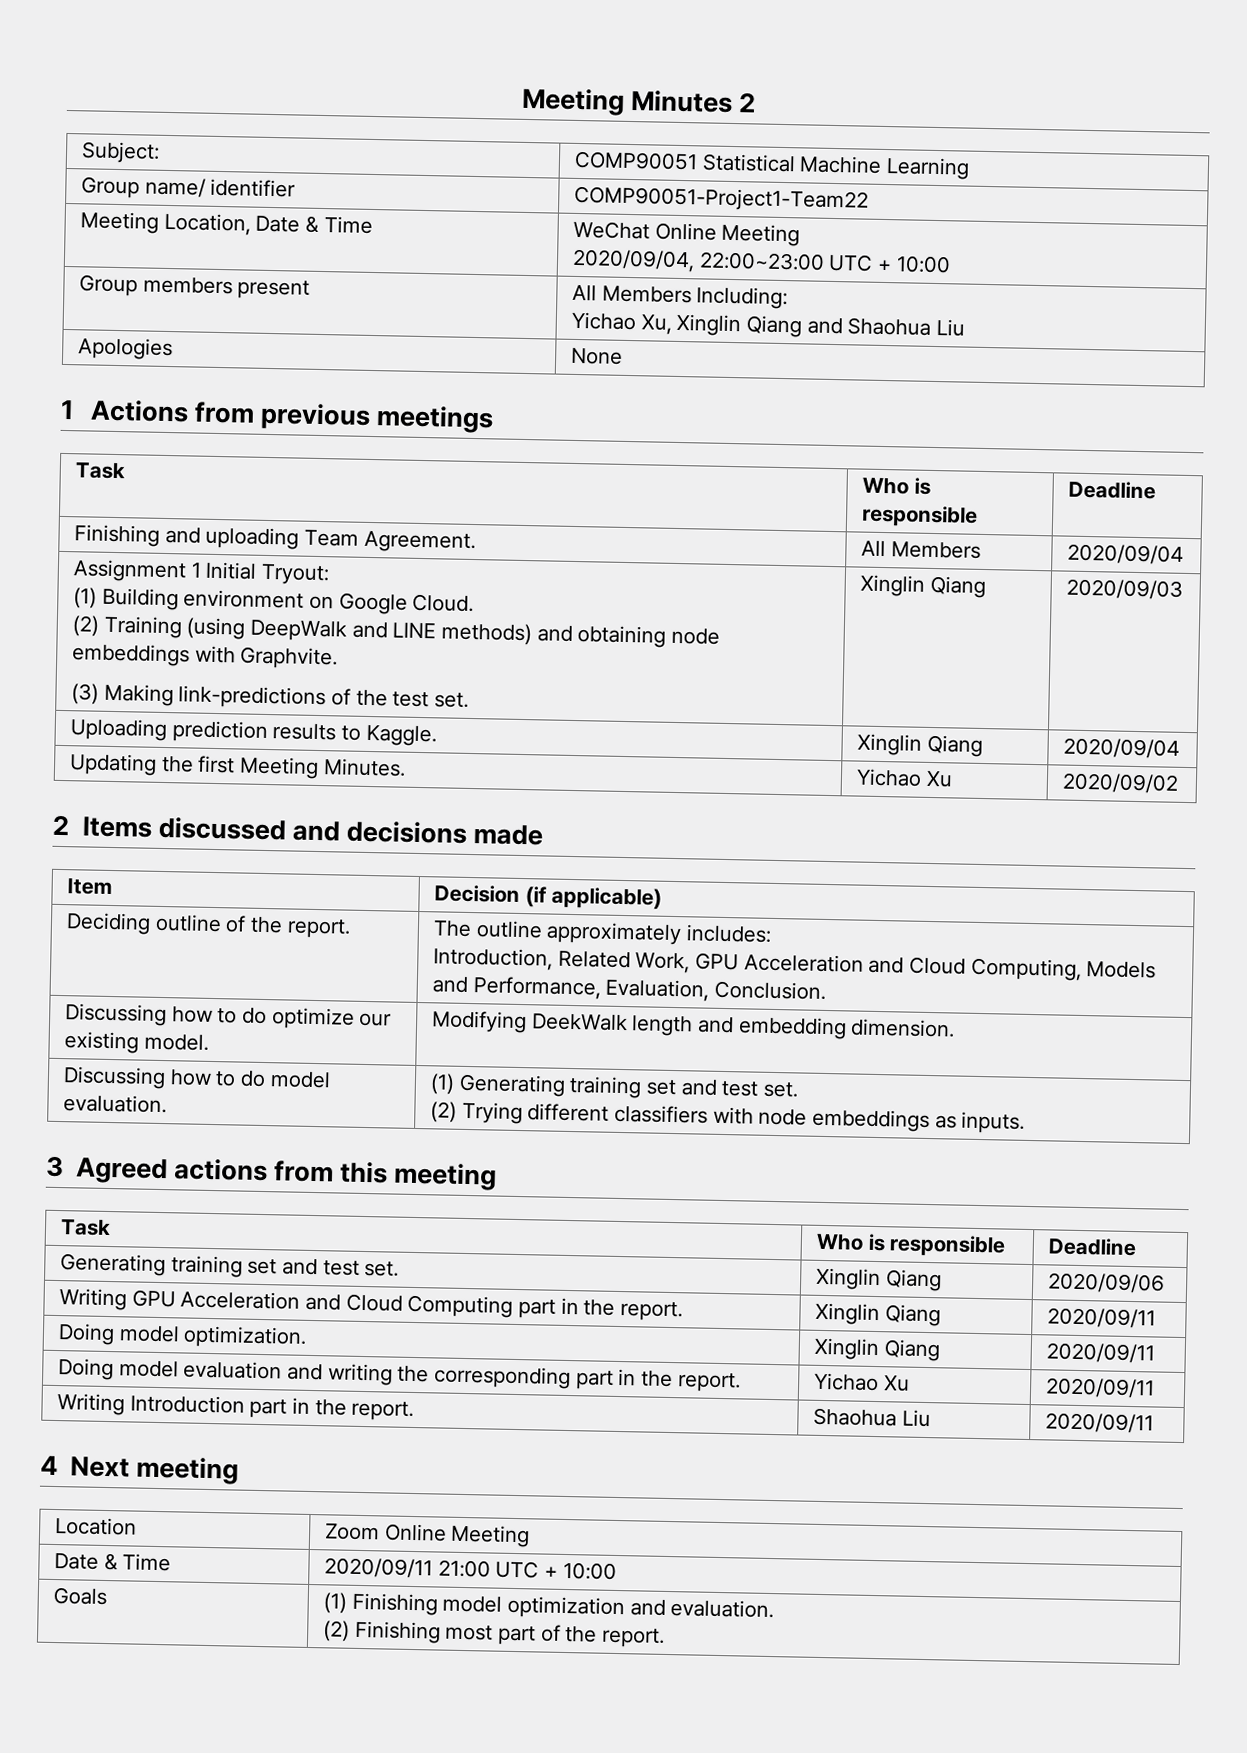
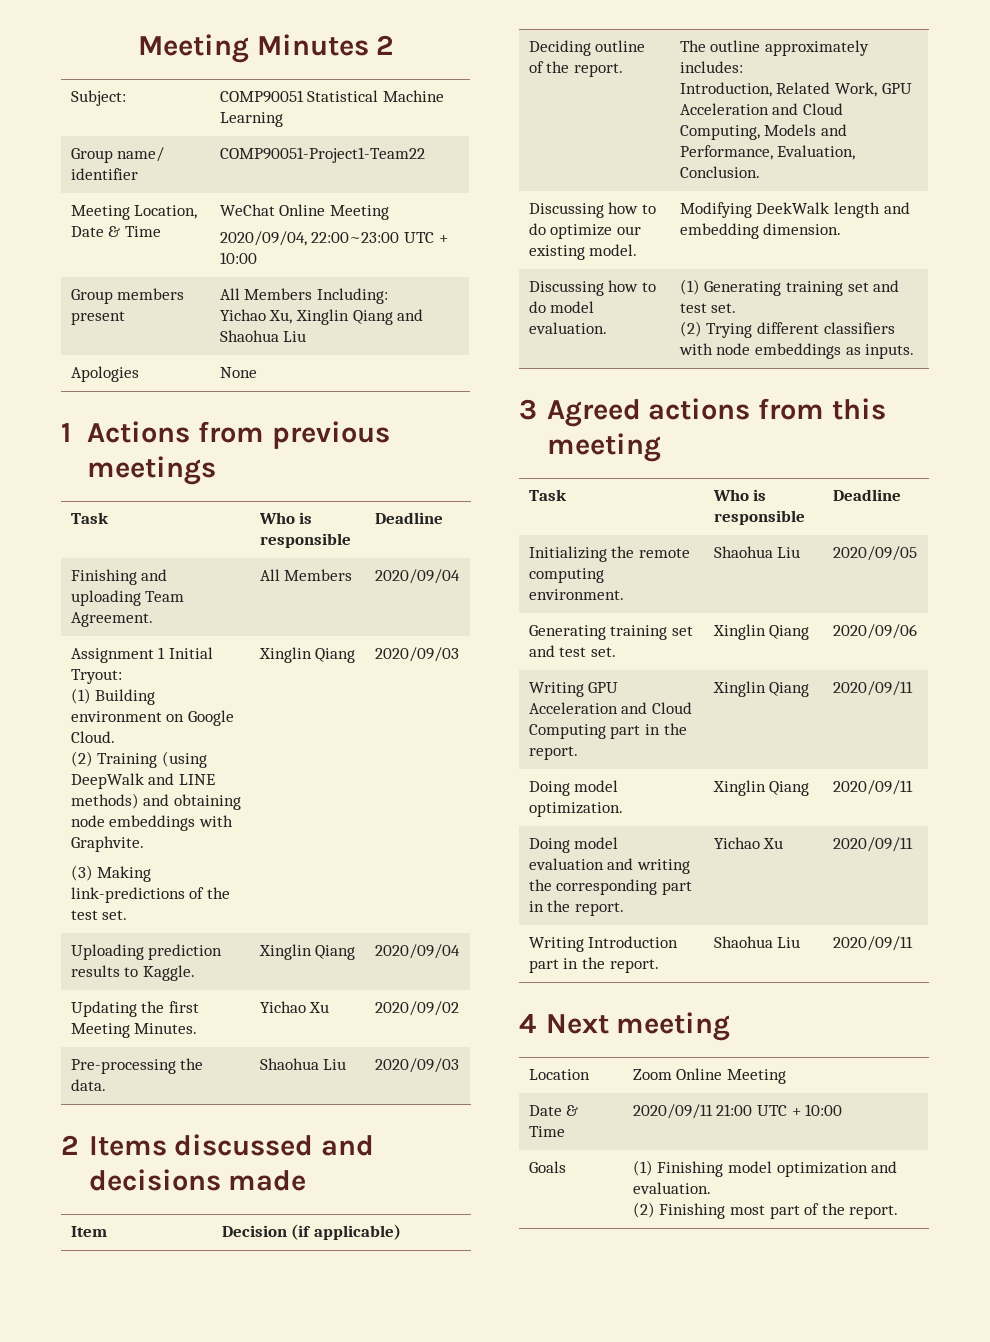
+ Pre-processing the data. | Shaohua Liu | 2020/09/03
+ Initializing the remote computing environment. | Shaohua Liu | 2020/09/05

